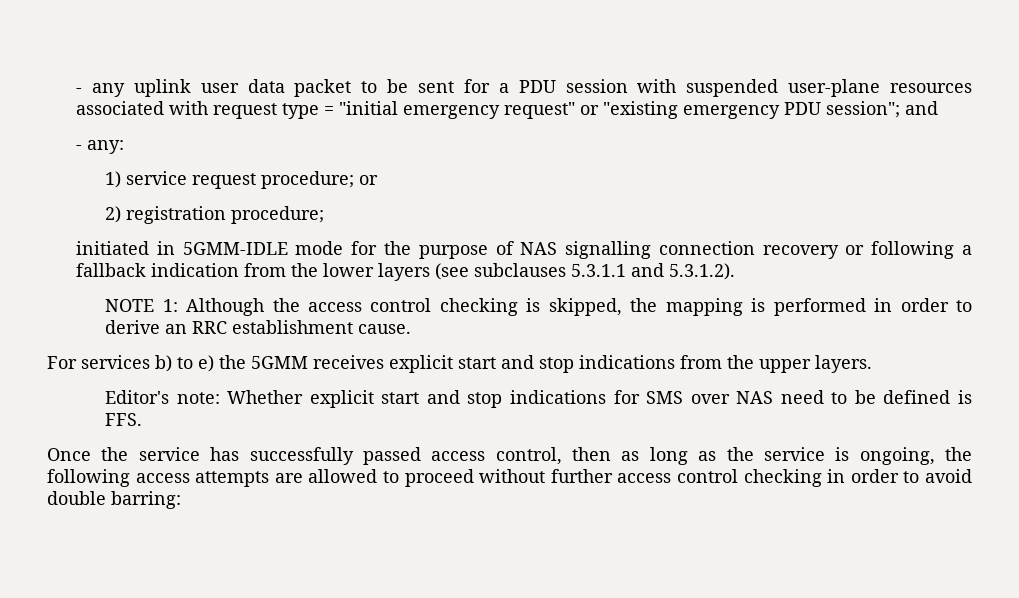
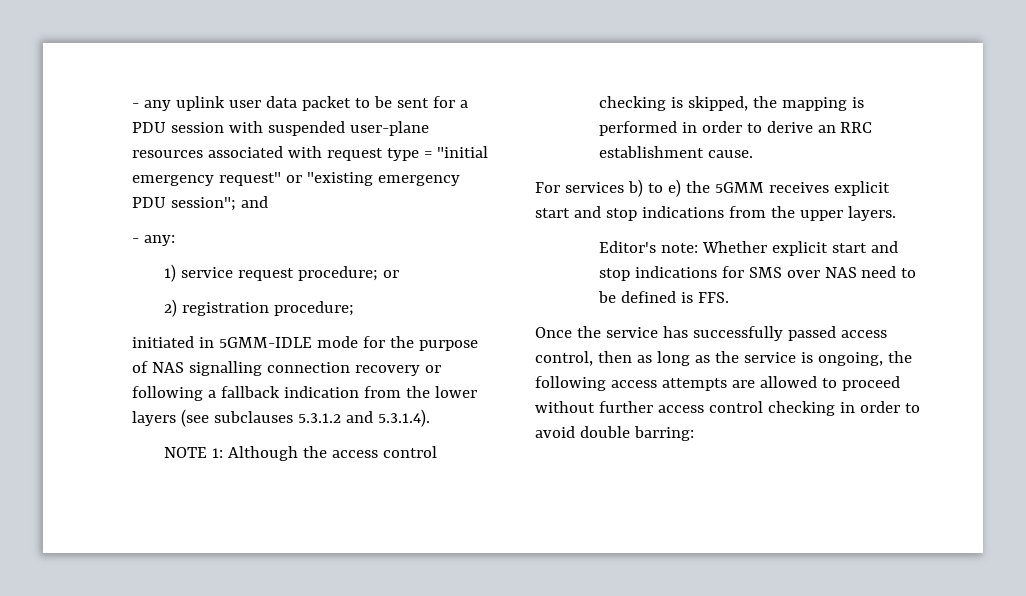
- initiated in 5GMM-IDLE mode for the purpose of NAS signalling connection recovery or following a fallback indication from the lower layers (see subclauses 5.3.1.1 and 5.3.1.2).
+ initiated in 5GMM-IDLE mode for the purpose of NAS signalling connection recovery or following a fallback indication from the lower layers (see subclauses 5.3.1.2 and 5.3.1.4).

